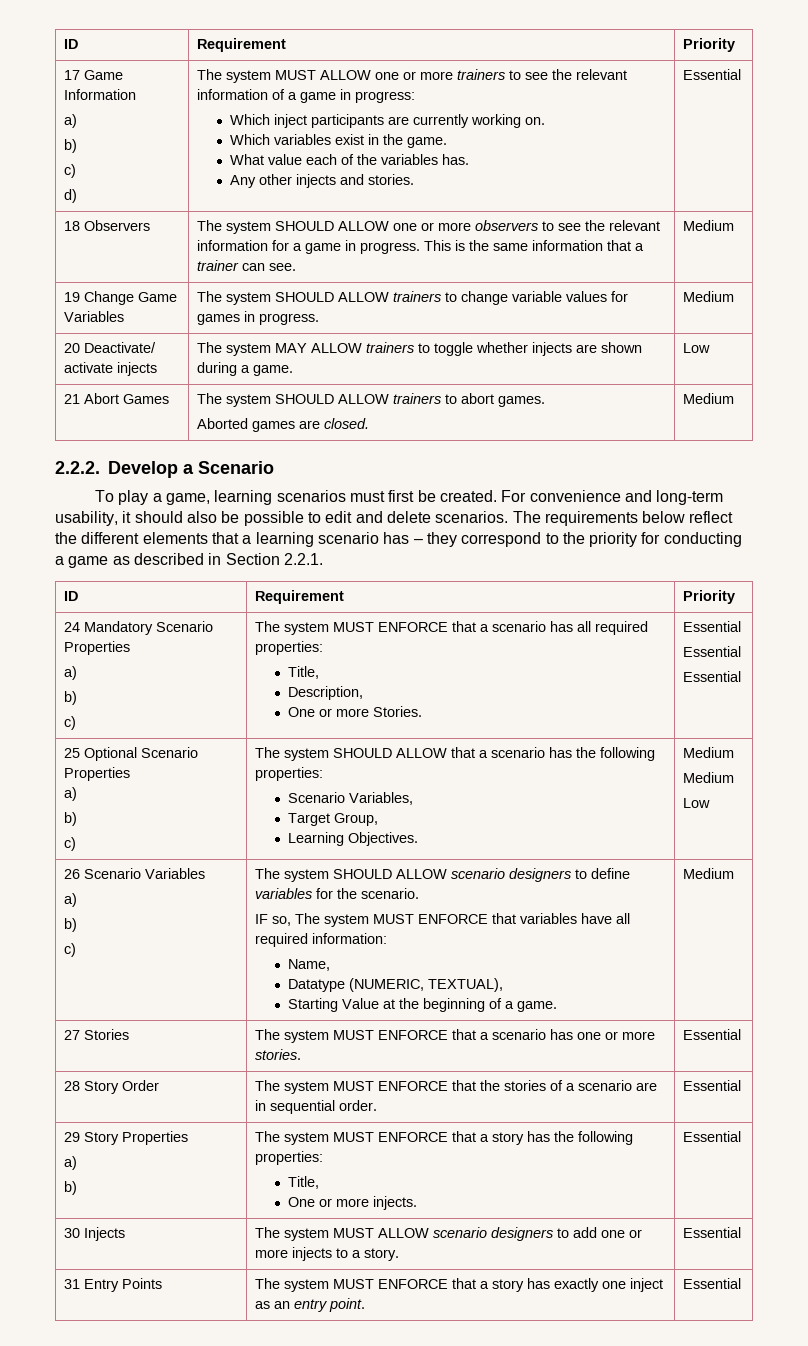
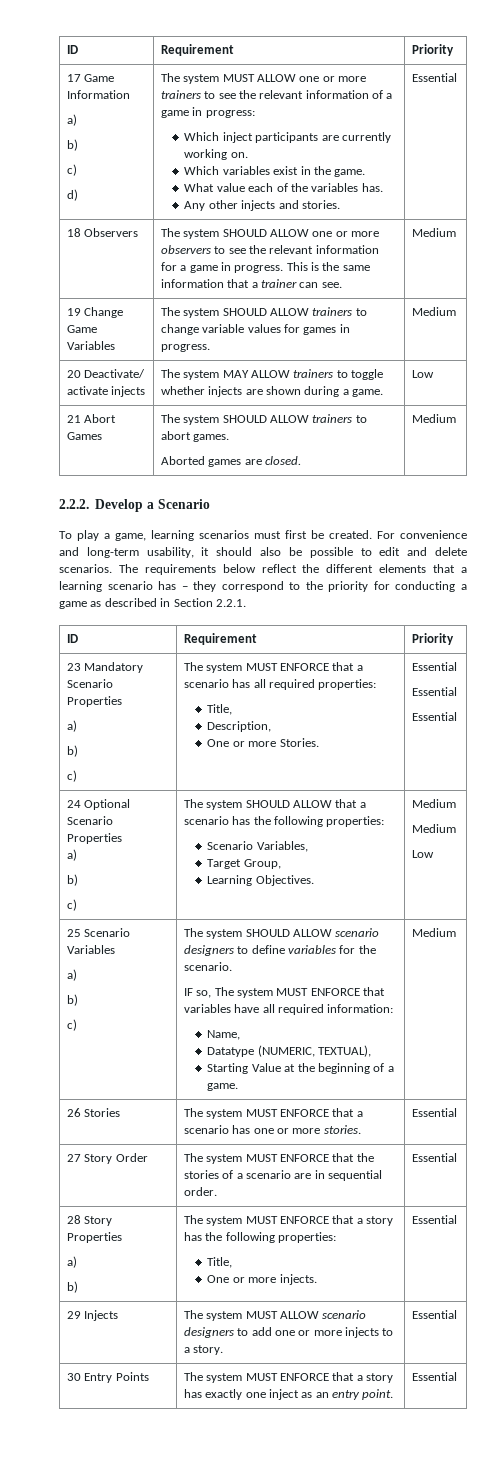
- 24 Mandatory Scenario Properties
+ 23 Mandatory Scenario Properties
- 25 Optional Scenario Properties
+ 24 Optional Scenario Properties
- 26 Scenario Variables
+ 25 Scenario Variables
- 27 Stories | The system MUST ENFORCE that a scenario has one or more stories. | Essential
+ 26 Stories | The system MUST ENFORCE that a scenario has one or more stories. | Essential
- 28 Story Order | The system MUST ENFORCE that the stories of a scenario are in sequential order. | Essential
+ 27 Story Order | The system MUST ENFORCE that the stories of a scenario are in sequential order. | Essential
- 29 Story Properties
+ 28 Story Properties
- 30 Injects | The system MUST ALLOW scenario designers to add one or more injects to a story. | Essential
+ 29 Injects | The system MUST ALLOW scenario designers to add one or more injects to a story. | Essential
- 31 Entry Points | The system MUST ENFORCE that a story has exactly one inject as an entry point. | Essential
+ 30 Entry Points | The system MUST ENFORCE that a story has exactly one inject as an entry point. | Essential

